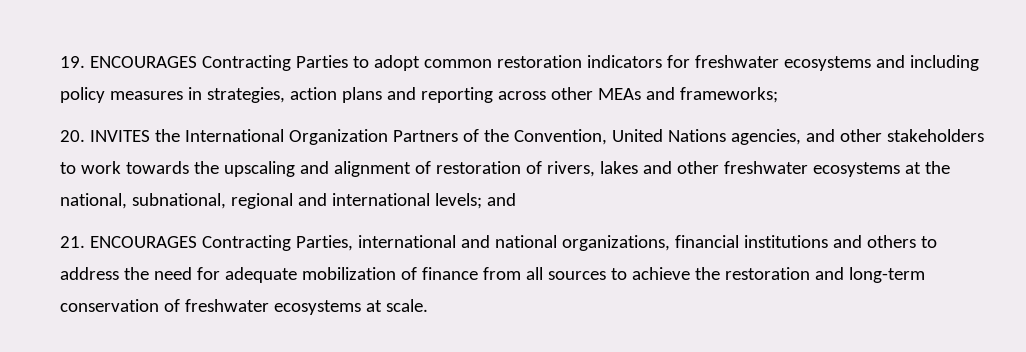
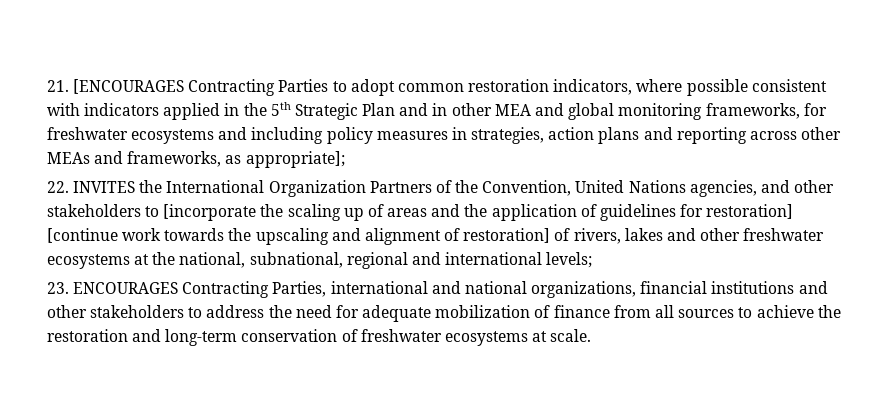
- 19. ENCOURAGES Contracting Parties to adopt common restoration indicators for freshwater ecosystems and including policy measures in strategies, action plans and reporting across other MEAs and frameworks;
- 20. INVITES the International Organization Partners of the Convention, United Nations agencies, and other stakeholders to work towards the upscaling and alignment of restoration of rivers, lakes and other freshwater ecosystems at the national, subnational, regional and international levels; and
- 21. ENCOURAGES Contracting Parties, international and national organizations, financial institutions and others to address the need for adequate mobilization of finance from all sources to achieve the restoration and long-term conservation of freshwater ecosystems at scale.
+ 21. [ENCOURAGES Contracting Parties to adopt common restoration indicators, where possible consistent with indicators applied in the 5th Strategic Plan and in other MEA and global monitoring frameworks, for freshwater ecosystems and including policy measures in strategies, action plans and reporting across other MEAs and frameworks, as appropriate];
+ 22. INVITES the International Organization Partners of the Convention, United Nations agencies, and other stakeholders to [incorporate the scaling up of areas and the application of guidelines for restoration] [continue work towards the upscaling and alignment of restoration] of rivers, lakes and other freshwater ecosystems at the national, subnational, regional and international levels;
+ 23. ENCOURAGES Contracting Parties, international and national organizations, financial institutions and other stakeholders to address the need for adequate mobilization of finance from all sources to achieve the restoration and long-term conservation of freshwater ecosystems at scale.

